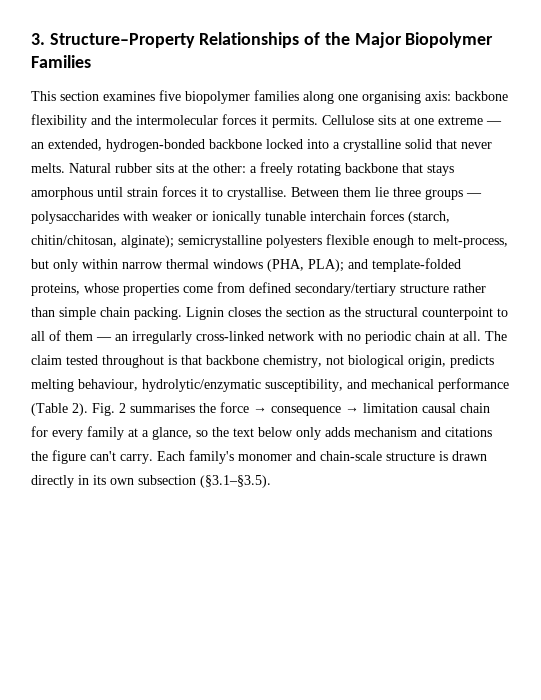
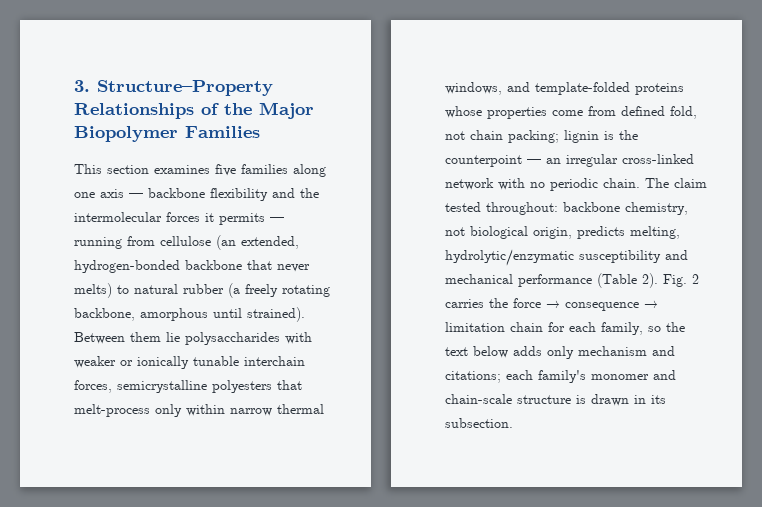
- This section examines five biopolymer families along one organising axis: backbone flexibility and the intermolecular forces it permits. Cellulose sits at one extreme — an extended, hydrogen-bonded backbone locked into a crystalline solid that never melts. Natural rubber sits at the other: a freely rotating backbone that stays amorphous until strain forces it to crystallise. Between them lie three groups — polysaccharides with weaker or ionically tunable interchain forces (starch, chitin/chitosan, alginate); semicrystalline polyesters flexible enough to melt-process, but only within narrow thermal windows (PHA, PLA); and template-folded proteins, whose properties come from defined secondary/tertiary structure rather than simple chain packing. Lignin closes the section as the structural counterpoint to all of them — an irregularly cross-linked network with no periodic chain at all. The claim tested throughout is that backbone chemistry, not biological origin, predicts melting behaviour, hydrolytic/enzymatic susceptibility, and mechanical performance (Table 2).
+ This section examines five families along one axis — backbone flexibility and the intermolecular forces it permits — running from cellulose (an extended, hydrogen-bonded backbone that never melts) to natural rubber (a freely rotating backbone, amorphous until strained). Between them lie polysaccharides with weaker or ionically tunable interchain forces, semicrystalline polyesters that melt-process only within narrow thermal windows, and template-folded proteins whose properties come from defined fold, not chain packing; lignin is the counterpoint — an irregular cross-linked network with no periodic chain. The claim tested throughout: backbone chemistry, not biological origin, predicts melting, hydrolytic/enzymatic susceptibility and mechanical performance (Table 2).
- Fig. 2 summarises the force → consequence → limitation causal chain for every family at a glance, so the text below only adds mechanism and citations the figure can't carry. Each family's monomer and chain-scale structure is drawn directly in its own subsection (§3.1–§3.5).
+ Fig. 2 carries the force → consequence → limitation chain for each family, so the text below adds only mechanism and citations; each family's monomer and chain-scale structure is drawn in its subsection.

